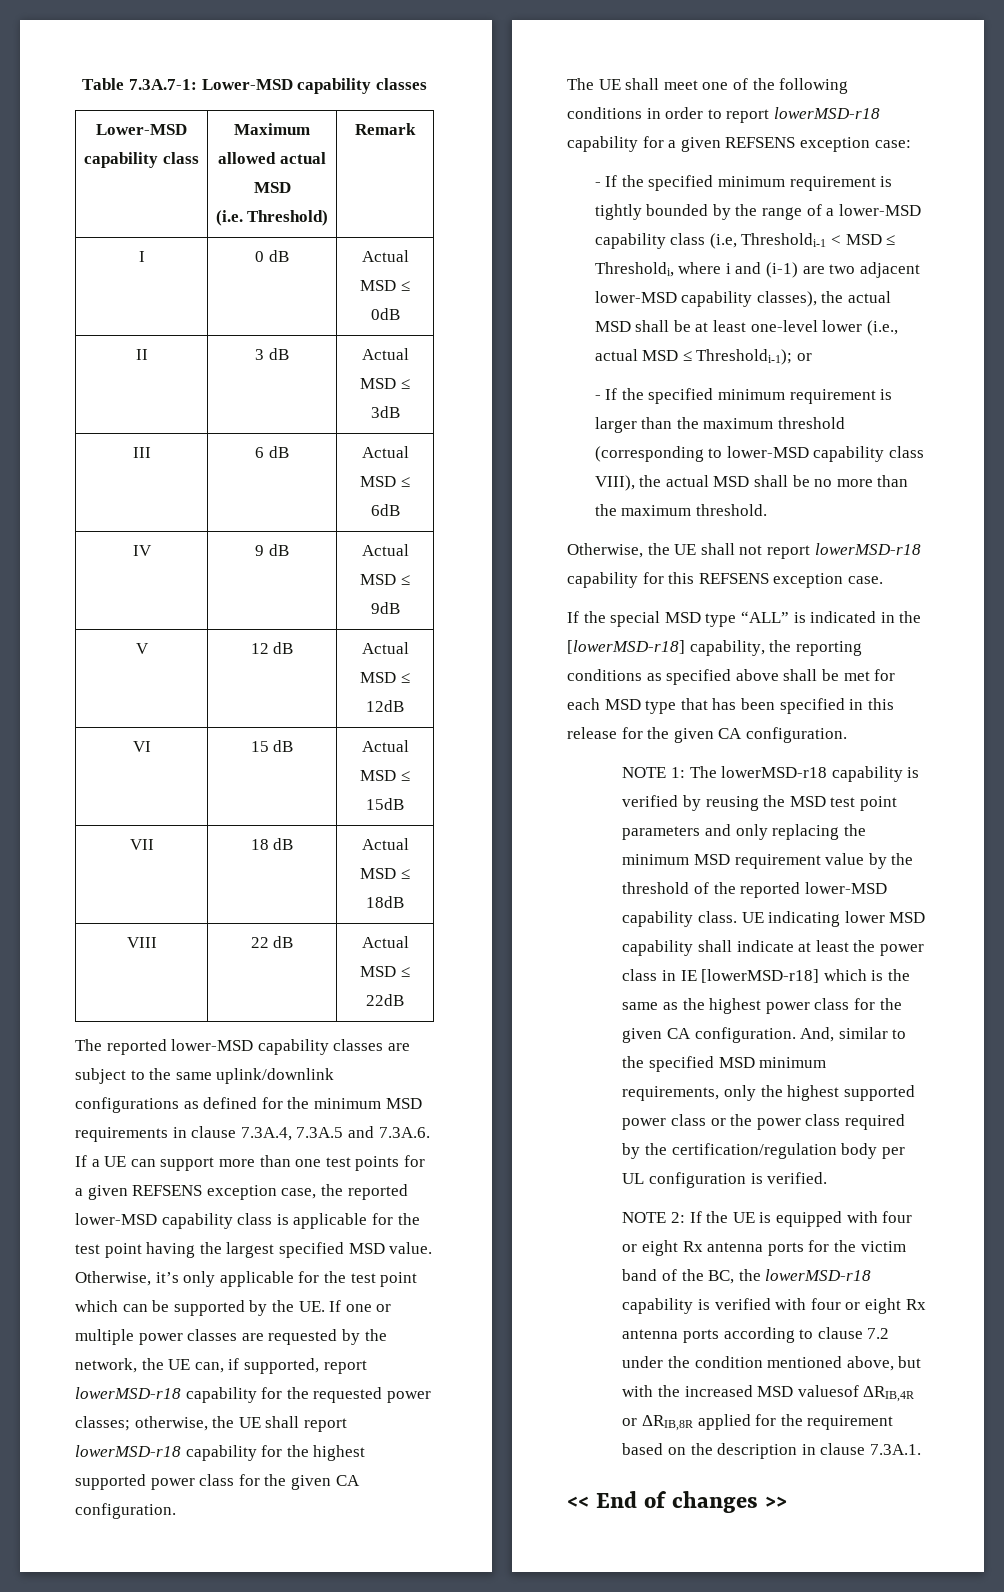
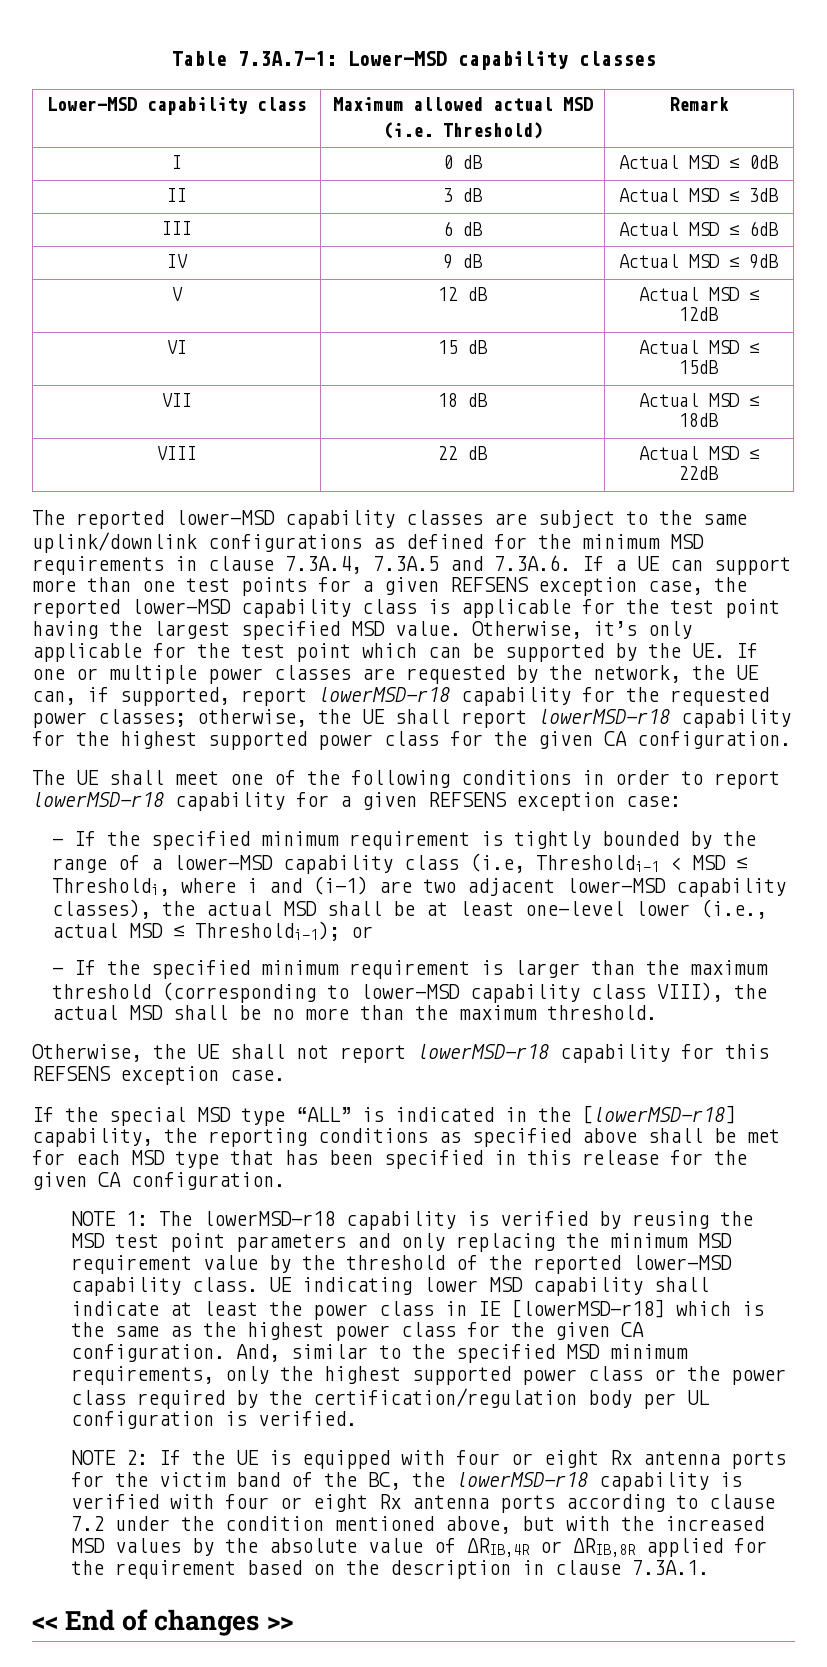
- If the UE is equipped with four or eight Rx antenna ports for the victim band of the BC, the lowerMSD-r18 capability is verified with four or eight Rx antenna ports according to clause 7.2 under the condition mentioned above, but with the increased MSD valuesof ΔRIB,4R or ΔRIB,8R applied for the requirement based on the description in clause 7.3A.1.
+ If the UE is equipped with four or eight Rx antenna ports for the victim band of the BC, the lowerMSD-r18 capability is verified with four or eight Rx antenna ports according to clause 7.2 under the condition mentioned above, but with the increased MSD values by the absolute value of ΔRIB,4R or ΔRIB,8R applied for the requirement based on the description in clause 7.3A.1.

